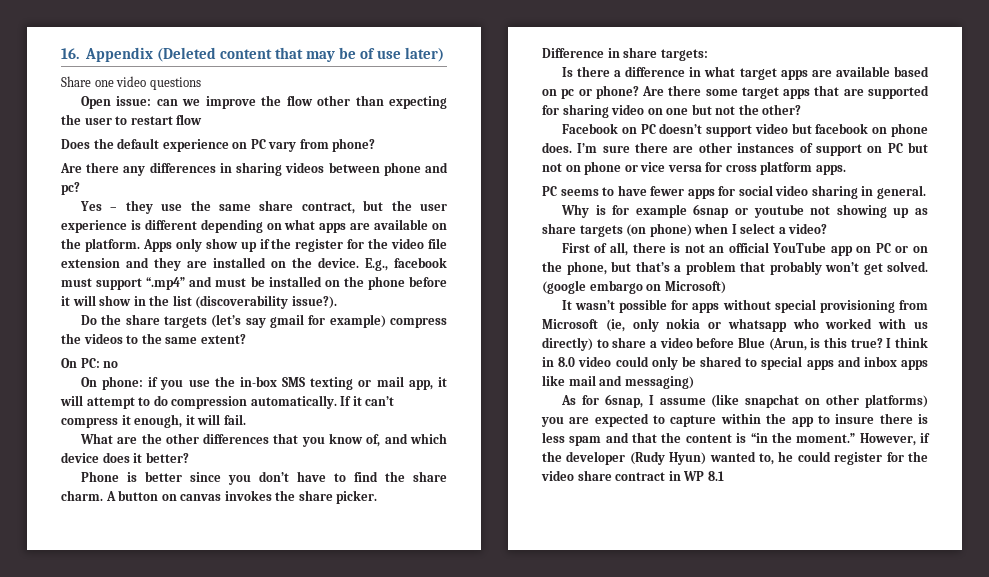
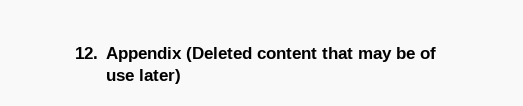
- 16. Appendix (Deleted content that may be of use later)
+ 12. Appendix (Deleted content that may be of use later)
- Share one video questions
- Open issue: can we improve the flow other than expecting the user to restart flow
- Does the default experience on PC vary from phone?
- Are there any differences in sharing videos between phone and pc?
- Yes – they use the same share contract, but the user experience is different depending on what apps are available on the platform. Apps only show up if the register for the video file extension and they are installed on the device. E.g., facebook must support “.mp4” and must be installed on the phone before it will show in the list (discoverability issue?).
- Do the share targets (let’s say gmail for example) compress the videos to the same extent?
- On PC: no
- On phone: if you use the in-box SMS texting or mail app, it will attempt to do compression automatically. If it can’t compress it enough, it will fail.
- What are the other differences that you know of, and which device does it better?
- Phone is better since you don’t have to find the share charm. A button on canvas invokes the share picker.
- Difference in share targets:
- Is there a difference in what target apps are available based on pc or phone? Are there some target apps that are supported for sharing video on one but not the other?
- Facebook on PC doesn’t support video but facebook on phone does. I’m sure there are other instances of support on PC but not on phone or vice versa for cross platform apps.
- PC seems to have fewer apps for social video sharing in general.
- Why is for example 6snap or youtube not showing up as share targets (on phone) when I select a video?
- First of all, there is not an official YouTube app on PC or on the phone, but that’s a problem that probably won’t get solved. (google embargo on Microsoft)
- It wasn’t possible for apps without special provisioning from Microsoft (ie, only nokia or whatsapp who worked with us directly) to share a video before Blue (Arun, is this true? I think in 8.0 video could only be shared to special apps and inbox apps like mail and messaging)
- As for 6snap, I assume (like snapchat on other platforms) you are expected to capture within the app to insure there is less spam and that the content is “in the moment.” However, if the developer (Rudy Hyun) wanted to, he could register for the video share contract in WP 8.1

